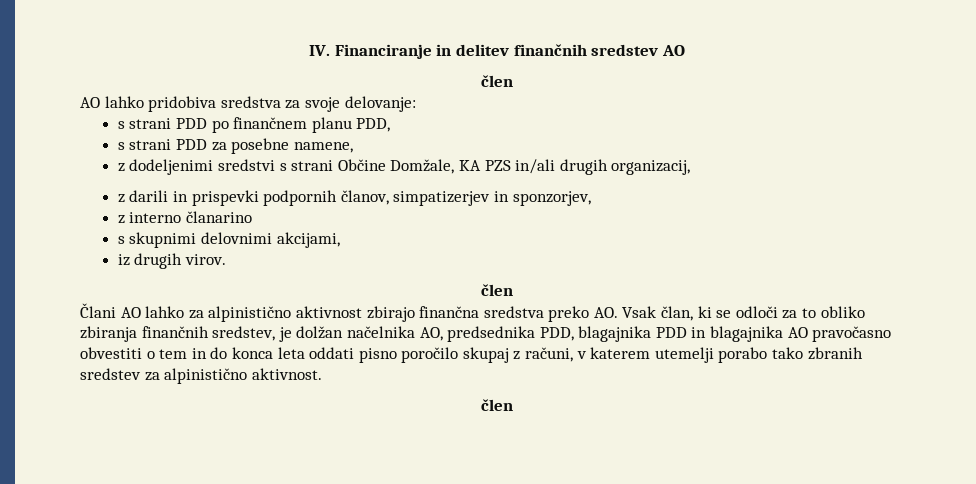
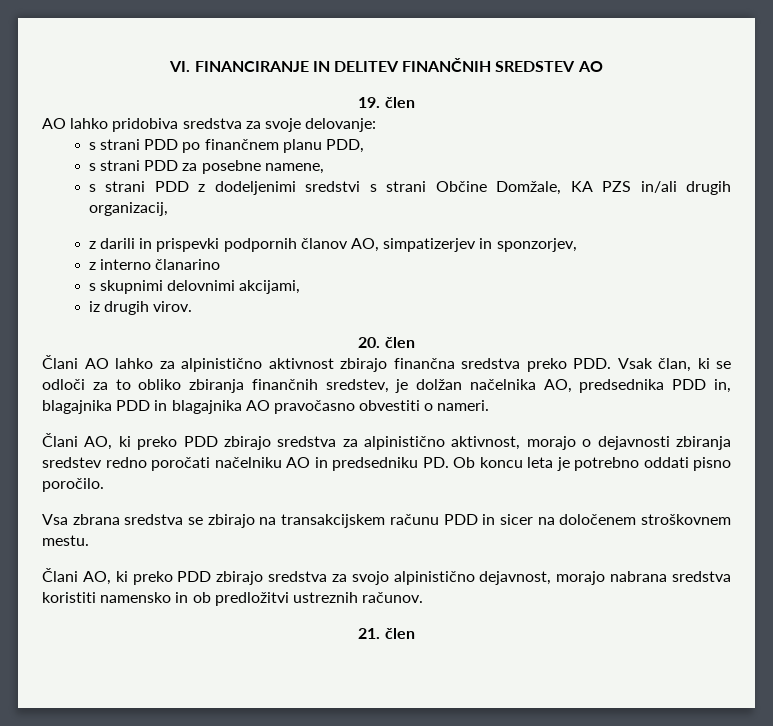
- IV. Financiranje in delitev finančnih sredstev AO
- člen
+ VI. FINANCIRANJE IN DELITEV FINANČNIH SREDSTEV AO
+ 19. člen
- z dodeljenimi sredstvi s strani Občine Domžale, KA PZS in/ali drugih organizacij,
+ s strani PDD z dodeljenimi sredstvi s strani Občine Domžale, KA PZS in/ali drugih organizacij,
- z darili in prispevki podpornih članov, simpatizerjev in sponzorjev,
+ z darili in prispevki podpornih članov AO, simpatizerjev in sponzorjev,
  iz drugih virov.
- člen
+ 20. člen
- Člani AO lahko za alpinistično aktivnost zbirajo finančna sredstva preko AO. Vsak član, ki se odloči za to obliko zbiranja finančnih sredstev, je dolžan načelnika AO, predsednika PDD, blagajnika PDD in blagajnika AO pravočasno obvestiti o tem in do konca leta oddati pisno poročilo skupaj z računi, v katerem utemelji porabo tako zbranih sredstev za alpinistično aktivnost.
- člen
+ Člani AO lahko za alpinistično aktivnost zbirajo finančna sredstva preko PDD. Vsak član, ki se odloči za to obliko zbiranja finančnih sredstev, je dolžan načelnika AO, predsednika PDD in, blagajnika PDD in blagajnika AO pravočasno obvestiti o nameri.
+ Člani AO, ki preko PDD zbirajo sredstva za alpinistično aktivnost, morajo o dejavnosti zbiranja sredstev redno poročati načelniku AO in predsedniku PD. Ob koncu leta je potrebno oddati pisno poročilo.
+ Vsa zbrana sredstva se zbirajo na transakcijskem računu PDD in sicer na določenem stroškovnem mestu.
+ Člani AO, ki preko PDD zbirajo sredstva za svojo alpinistično dejavnost, morajo nabrana sredstva koristiti namensko in ob predložitvi ustreznih računov.
+ 21. člen

